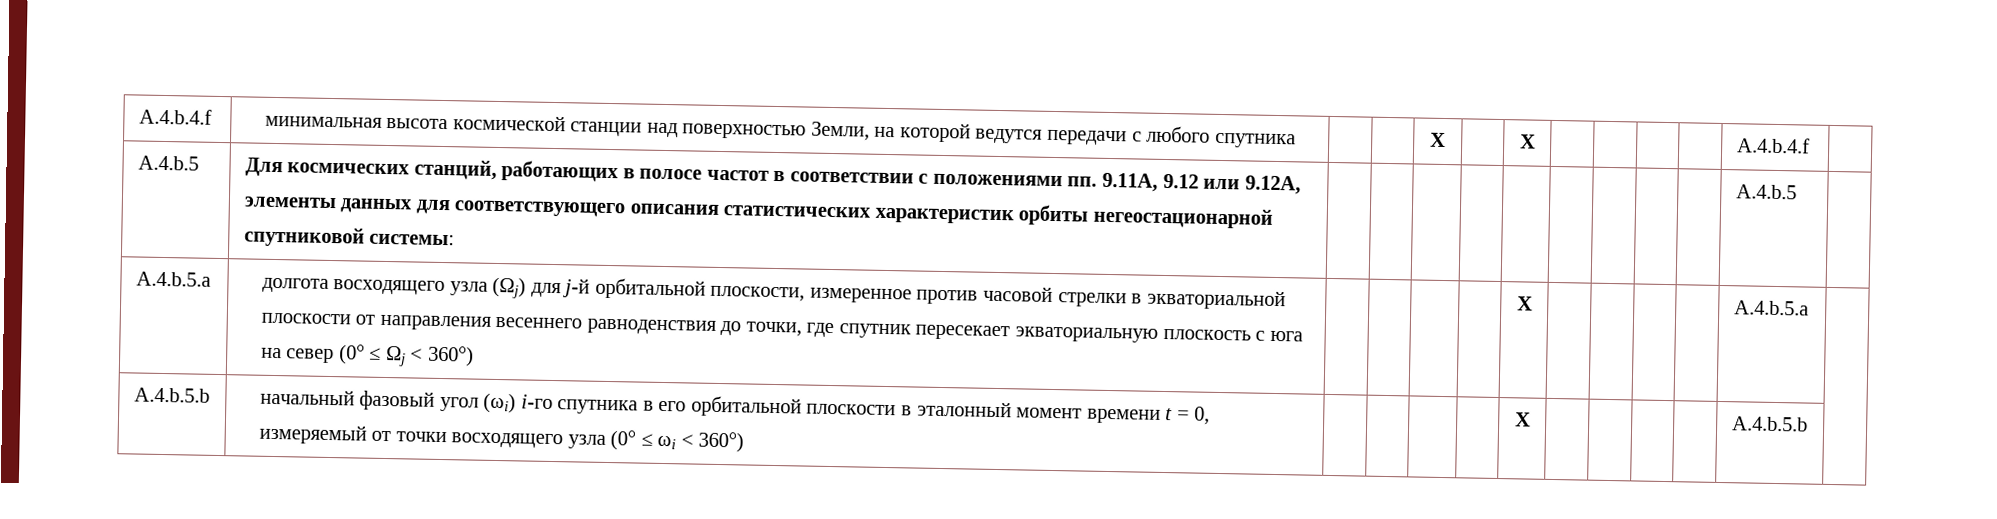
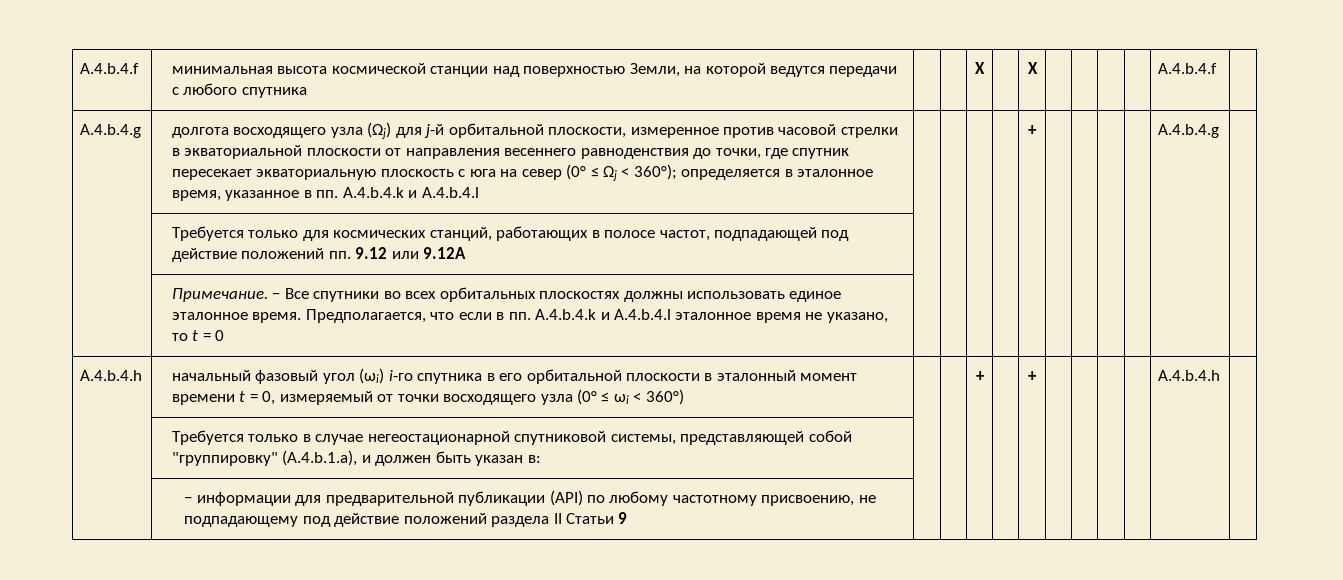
- A.4.b.5 | Для космических станций, работающих в полосе частот в соответствии с положениями пп. 9.11А, 9.12 или 9.12А, элементы данных для соответствующего описания статистических характеристик орбиты негеостационарной спутниковой системы: | | | | | | | | | | A.4.b.5 |
- A.4.b.5.a | долгота восходящего узла (Ωj) для j-й орбитальной плоскости, измеренное против часовой стрелки в экваториальной плоскости от направления весеннего равноденствия до точки, где спутник пересекает экваториальную плоскость с юга на север (0° ≤ Ωj < 360°) | | | | | X | | | | | A.4.b.5.a |
- A.4.b.5.b | начальный фазовый угол (ωi) i-го спутника в его орбитальной плоскости в эталонный момент времени t = 0, измеряемый от точки восходящего узла (0° ≤ ωi < 360°) | | | | | X | | | | | A.4.b.5.b |
+ A.4.b.4.g | долгота восходящего узла (Ωj) для j-й орбитальной плоскости, измеренное против часовой стрелки в экваториальной плоскости от направления весеннего равноденствия до точки, где спутник пересекает экваториальную плоскость с юга на север (0° ≤ Ωj < 360°); определяется в эталонное время, указанное в пп. A.4.b.4.k и A.4.b.4.l | | | | | + | | | | | A.4.b.4.g |
+ | Требуется только для космических станций, работающих в полосе частот, подпадающей под действие положений пп. 9.12 или 9.12A | | | | | | | | | | |
+ | Примечание. − Все спутники во всех орбитальных плоскостях должны использовать единое эталонное время. Предполагается, что если в пп. A.4.b.4.k и A.4.b.4.l эталонное время не указано, то t = 0 | | | | | | | | | | |
+ A.4.b.4.h | начальный фазовый угол (ωi) i-го спутника в его орбитальной плоскости в эталонный момент времени t = 0, измеряемый от точки восходящего узла (0° ≤ ωi < 360°) | | | + | | + | | | | | A.4.b.4.h |
+ | Требуется только в случае негеостационарной спутниковой системы, представляющей собой "группировку" (A.4.b.1.a), и должен быть указан в: | | | | | | | | | | |
+ | − информации для предварительной публикации (API) по любому частотному присвоению, не подпадающему под действие положений раздела II Статьи 9 | | | | | | | | | | |

